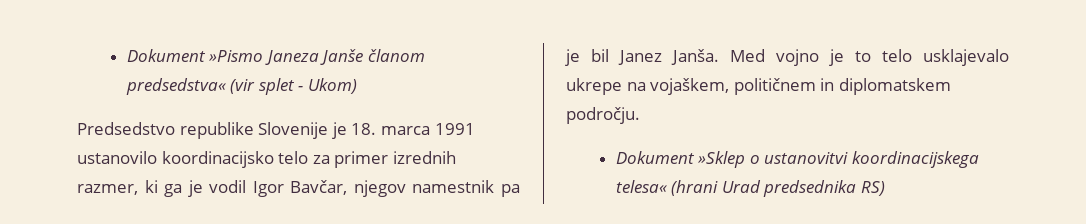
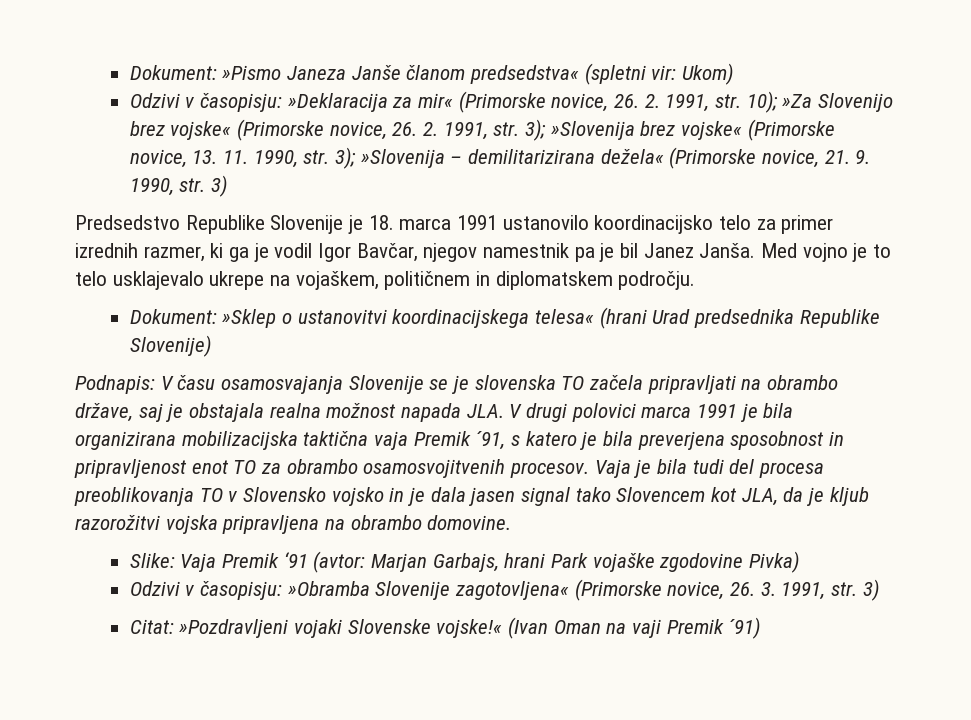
- Dokument »Pismo Janeza Janše članom predsedstva« (vir splet - Ukom)
+ Dokument: »Pismo Janeza Janše članom predsedstva« (spletni vir: Ukom)
+ Odzivi v časopisju: »Deklaracija za mir« (Primorske novice, 26. 2. 1991, str. 10); »Za Slovenijo brez vojske« (Primorske novice, 26. 2. 1991, str. 3); »Slovenija brez vojske« (Primorske novice, 13. 11. 1990, str. 3); »Slovenija – demilitarizirana dežela« (Primorske novice, 21. 9. 1990, str. 3)
- Predsedstvo republike Slovenije je 18. marca 1991 ustanovilo koordinacijsko telo za primer izrednih razmer, ki ga je vodil Igor Bavčar, njegov namestnik pa je bil Janez Janša.
+ Predsedstvo Republike Slovenije je 18. marca 1991 ustanovilo koordinacijsko telo za primer izrednih razmer, ki ga je vodil Igor Bavčar, njegov namestnik pa je bil Janez Janša.
- Dokument »Sklep o ustanovitvi koordinacijskega telesa« (hrani Urad predsednika RS)
+ Dokument: »Sklep o ustanovitvi koordinacijskega telesa« (hrani Urad predsednika Republike Slovenije)
+ Podnapis: V času osamosvajanja Slovenije se je slovenska TO začela pripravljati na obrambo države, saj je obstajala realna možnost napada JLA. V drugi polovici marca 1991 je bila organizirana mobilizacijska taktična vaja Premik ´91, s katero je bila preverjena sposobnost in pripravljenost enot TO za obrambo osamosvojitvenih procesov. Vaja je bila tudi del procesa preoblikovanja TO v Slovensko vojsko in je dala jasen signal tako Slovencem kot JLA, da je kljub razorožitvi vojska pripravljena na obrambo domovine.
+ Slike: Vaja Premik ‘91 (avtor: Marjan Garbajs, hrani Park vojaške zgodovine Pivka)
+ Odzivi v časopisju: »Obramba Slovenije zagotovljena« (Primorske novice, 26. 3. 1991, str. 3)
+ Citat: »Pozdravljeni vojaki Slovenske vojske!« (Ivan Oman na vaji Premik ´91)

